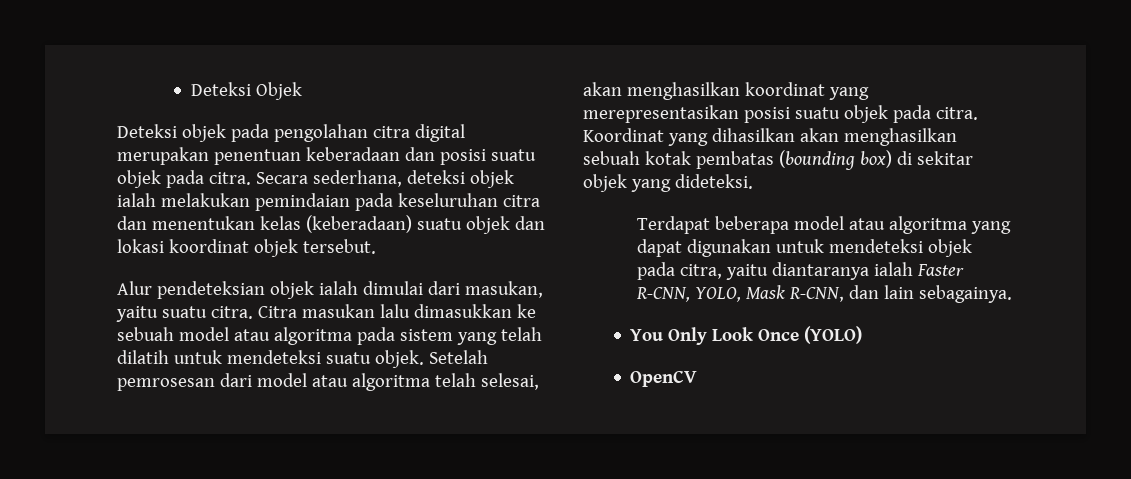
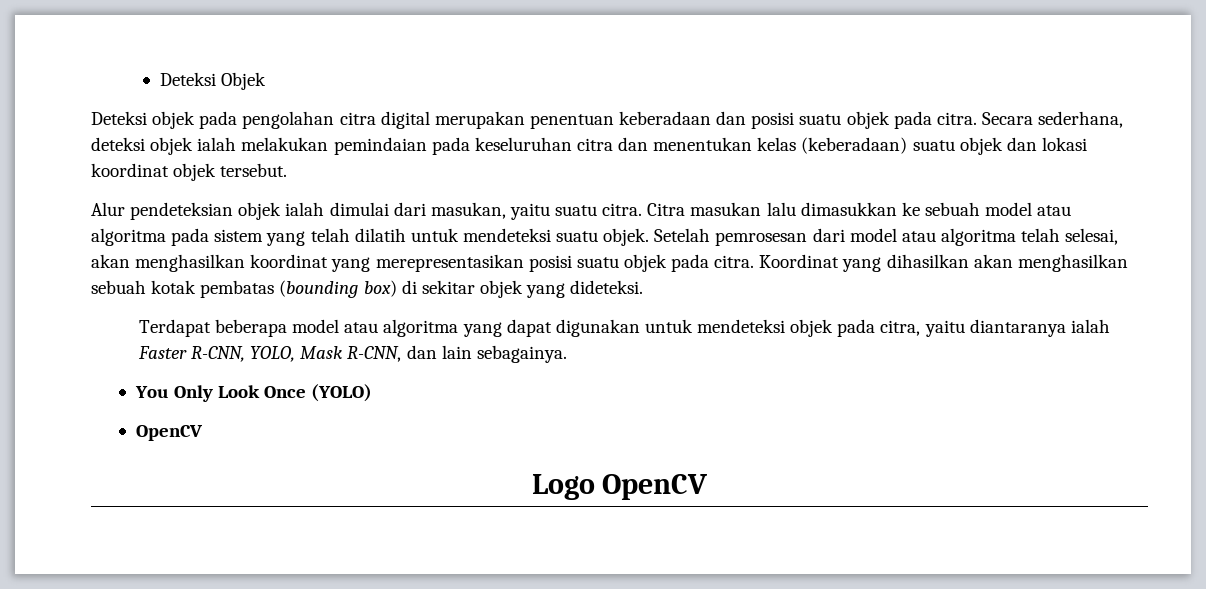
+ Logo OpenCV

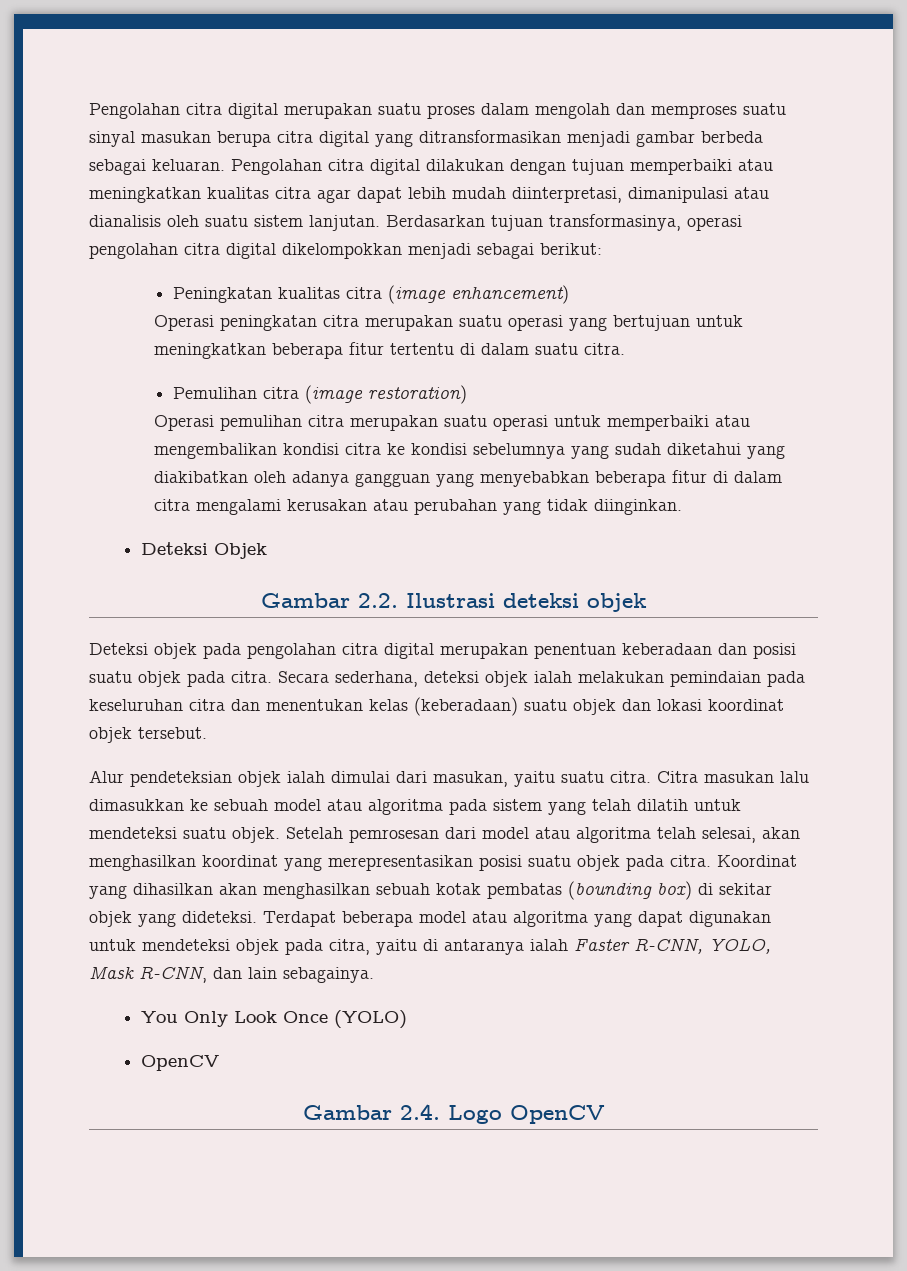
+ Pengolahan citra digital merupakan suatu proses dalam mengolah dan memproses suatu sinyal masukan berupa citra digital yang ditransformasikan menjadi gambar berbeda sebagai keluaran. Pengolahan citra digital dilakukan dengan tujuan memperbaiki atau meningkatkan kualitas citra agar dapat lebih mudah diinterpretasi, dimanipulasi atau dianalisis oleh suatu sistem lanjutan. Berdasarkan tujuan transformasinya, operasi pengolahan citra digital dikelompokkan menjadi sebagai berikut:
+ Peningkatan kualitas citra (image enhancement)
+ Operasi peningkatan citra merupakan suatu operasi yang bertujuan untuk meningkatkan beberapa fitur tertentu di dalam suatu citra.
+ Pemulihan citra (image restoration)
+ Operasi pemulihan citra merupakan suatu operasi untuk memperbaiki atau mengembalikan kondisi citra ke kondisi sebelumnya yang sudah diketahui yang diakibatkan oleh adanya gangguan yang menyebabkan beberapa fitur di dalam citra mengalami kerusakan atau perubahan yang tidak diinginkan.
  Deteksi Objek
+ Gambar 2.2. Ilustrasi deteksi objek
- Koordinat yang dihasilkan akan menghasilkan sebuah kotak pembatas (bounding box) di sekitar objek yang dideteksi.
- Terdapat beberapa model atau algoritma yang dapat digunakan untuk mendeteksi objek pada citra, yaitu diantaranya ialah Faster R-CNN, YOLO, Mask R-CNN, dan lain sebagainya.
+ Koordinat yang dihasilkan akan menghasilkan sebuah kotak pembatas (bounding box) di sekitar objek yang dideteksi. Terdapat beberapa model atau algoritma yang dapat digunakan untuk mendeteksi objek pada citra, yaitu di antaranya ialah Faster R-CNN, YOLO, Mask R-CNN, dan lain sebagainya.
- Logo OpenCV
+ Gambar 2.4. Logo OpenCV

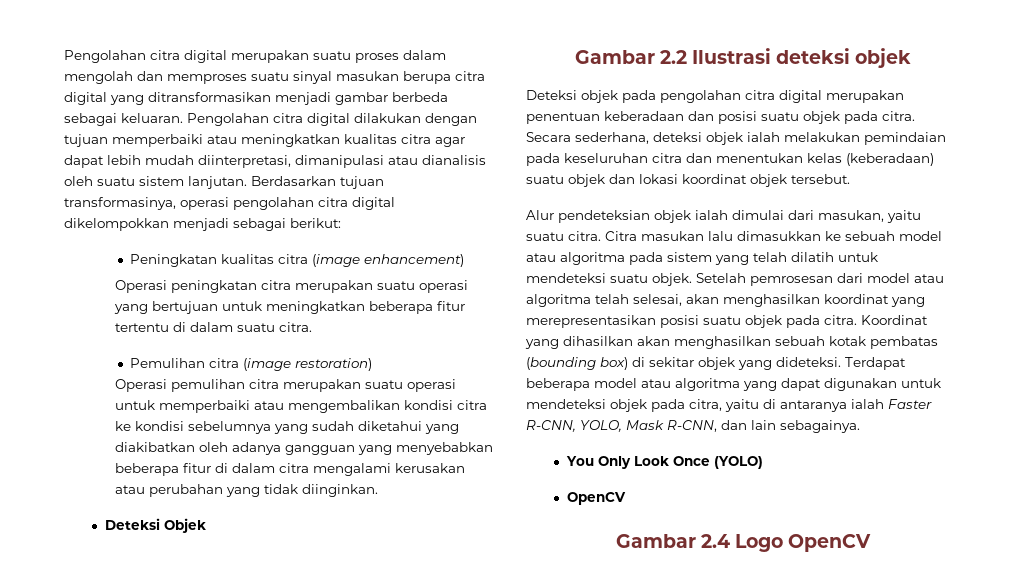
- Gambar 2.2. Ilustrasi deteksi objek
+ Gambar 2.2 Ilustrasi deteksi objek
- Gambar 2.4. Logo OpenCV
+ Gambar 2.4 Logo OpenCV

